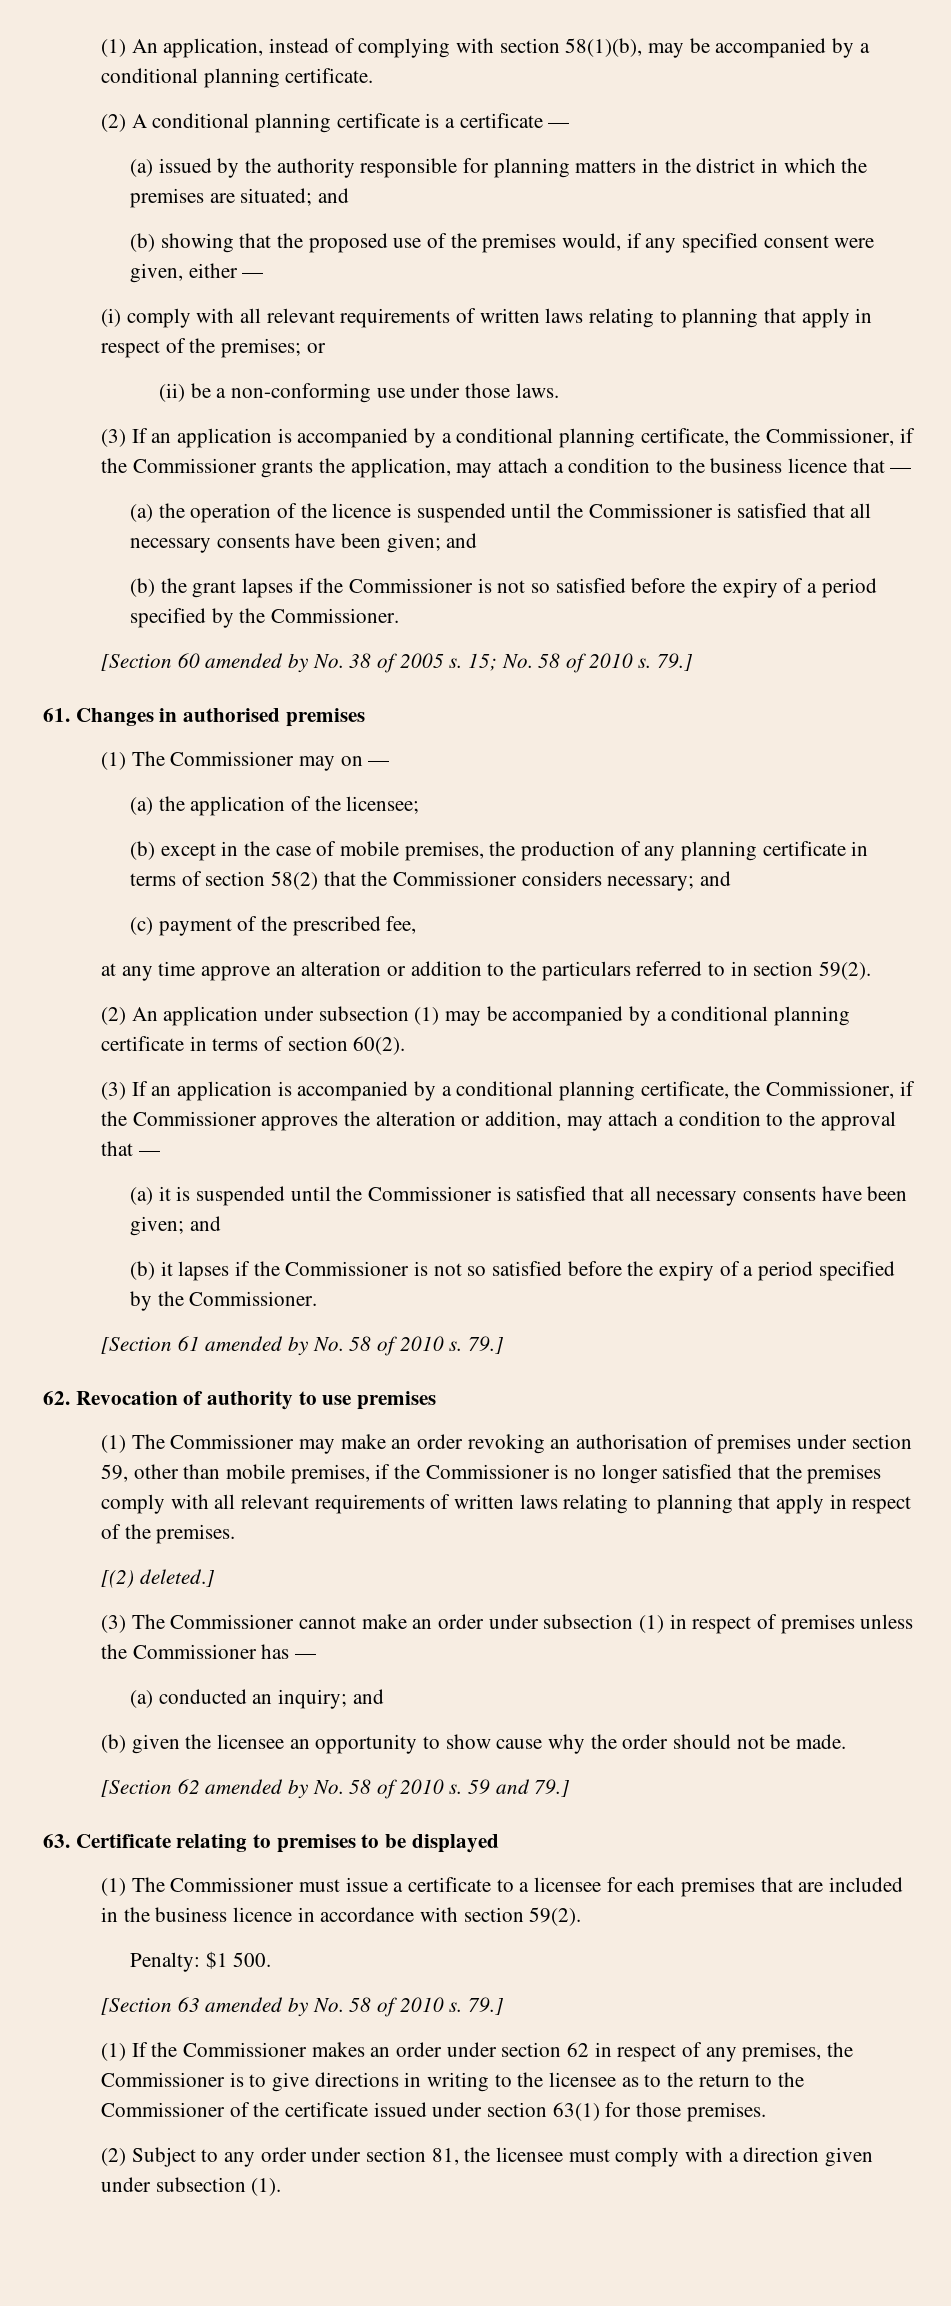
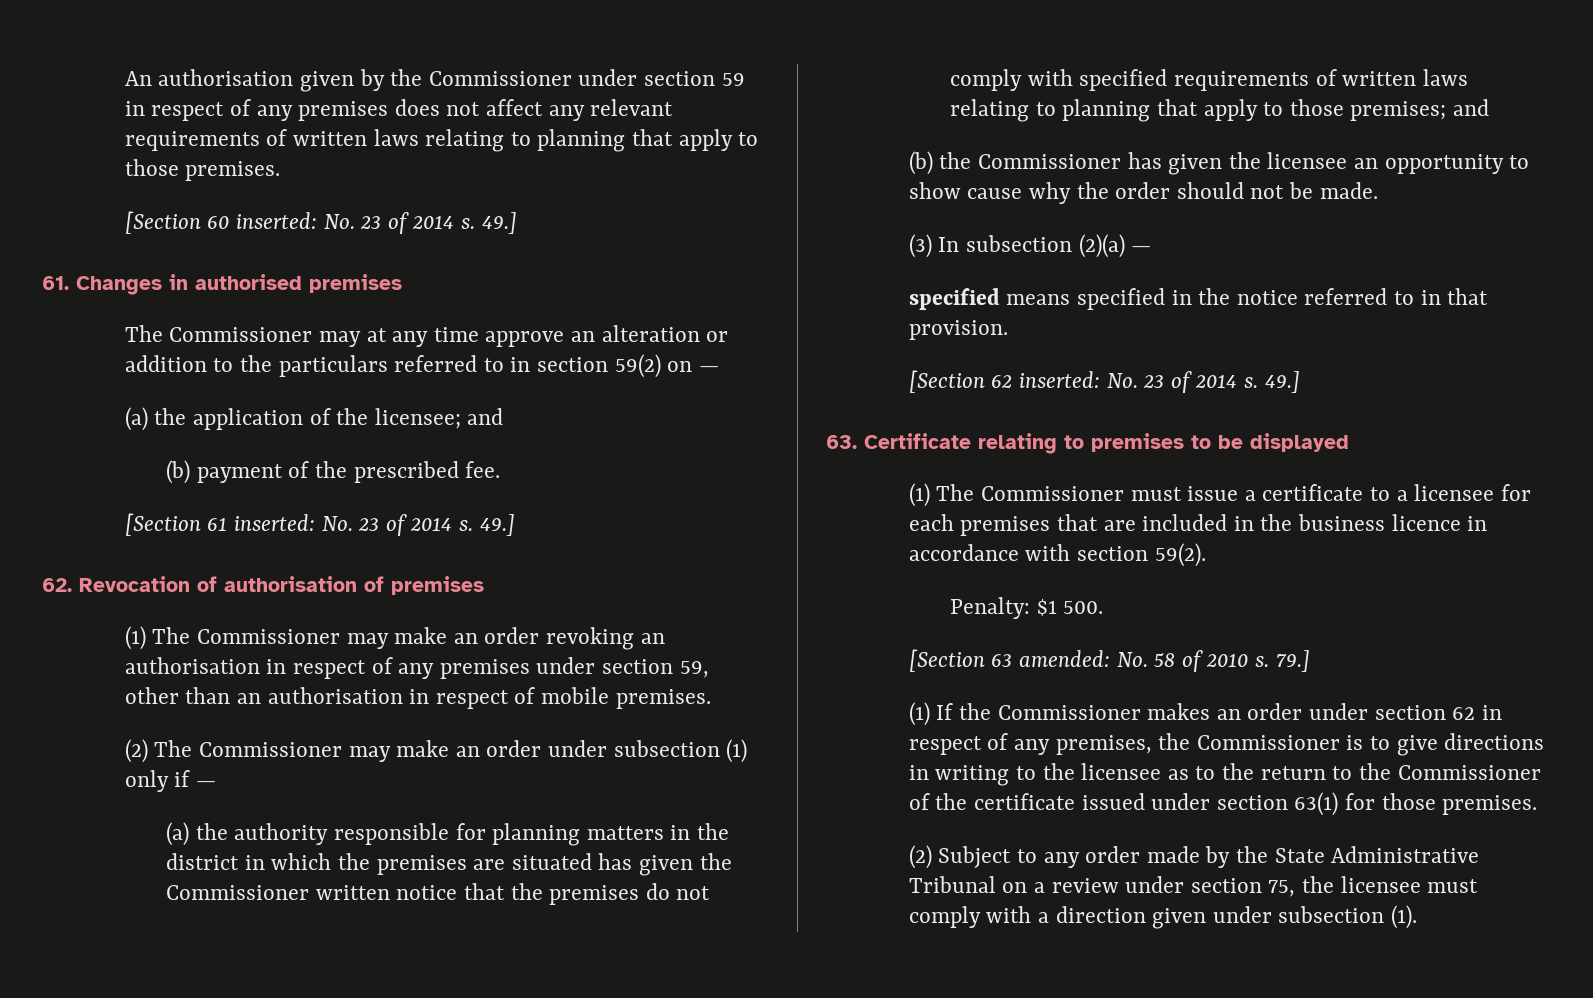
- (1) An application, instead of complying with section 58(1)(b), may be accompanied by a conditional planning certificate.
- (2) A conditional planning certificate is a certificate —
- (a) issued by the authority responsible for planning matters in the district in which the premises are situated; and
- (b) showing that the proposed use of the premises would, if any specified consent were given, either —
- (i) comply with all relevant requirements of written laws relating to planning that apply in respect of the premises; or
- (ii) be a non-conforming use under those laws.
- (3) If an application is accompanied by a conditional planning certificate, the Commissioner, if the Commissioner grants the application, may attach a condition to the business licence that —
- (a) the operation of the licence is suspended until the Commissioner is satisfied that all necessary consents have been given; and
- (b) the grant lapses if the Commissioner is not so satisfied before the expiry of a period specified by the Commissioner.
- [Section 60 amended by No. 38 of 2005 s. 15; No. 58 of 2010 s. 79.]
+ An authorisation given by the Commissioner under section 59 in respect of any premises does not affect any relevant requirements of written laws relating to planning that apply to those premises.
+ [Section 60 inserted: No. 23 of 2014 s. 49.]
- (1) The Commissioner may on —
- (a) the application of the licensee;
- (b) except in the case of mobile premises, the production of any planning certificate in terms of section 58(2) that the Commissioner considers necessary; and
- (c) payment of the prescribed fee,
- at any time approve an alteration or addition to the particulars referred to in section 59(2).
- (2) An application under subsection (1) may be accompanied by a conditional planning certificate in terms of section 60(2).
- (3) If an application is accompanied by a conditional planning certificate, the Commissioner, if the Commissioner approves the alteration or addition, may attach a condition to the approval that —
- (a) it is suspended until the Commissioner is satisfied that all necessary consents have been given; and
- (b) it lapses if the Commissioner is not so satisfied before the expiry of a period specified by the Commissioner.
- [Section 61 amended by No. 58 of 2010 s. 79.]
+ The Commissioner may at any time approve an alteration or addition to the particulars referred to in section 59(2) on —
+ (a) the application of the licensee; and
+ (b) payment of the prescribed fee.
+ [Section 61 inserted: No. 23 of 2014 s. 49.]
- 62. Revocation of authority to use premises
+ 62. Revocation of authorisation of premises
- (1) The Commissioner may make an order revoking an authorisation of premises under section 59, other than mobile premises, if the Commissioner is no longer satisfied that the premises comply with all relevant requirements of written laws relating to planning that apply in respect of the premises.
- [(2) deleted.]
- (3) The Commissioner cannot make an order under subsection (1) in respect of premises unless the Commissioner has —
- (a) conducted an inquiry; and
- (b) given the licensee an opportunity to show cause why the order should not be made.
+ (1) The Commissioner may make an order revoking an authorisation in respect of any premises under section 59, other than an authorisation in respect of mobile premises.
+ (2) The Commissioner may make an order under subsection (1) only if —
+ (a) the authority responsible for planning matters in the district in which the premises are situated has given the Commissioner written notice that the premises do not comply with specified requirements of written laws relating to planning that apply to those premises; and
+ (b) the Commissioner has given the licensee an opportunity to show cause why the order should not be made.
- [Section 62 amended by No. 58 of 2010 s. 59 and 79.]
+ (3) In subsection (2)(a) —
+ specified means specified in the notice referred to in that provision.
+ [Section 62 inserted: No. 23 of 2014 s. 49.]
- [Section 63 amended by No. 58 of 2010 s.
+ [Section 63 amended: No. 58 of 2010 s.
- (2) Subject to any order under section 81, the licensee must comply with a direction given under subsection (1).
+ (2) Subject to any order made by the State Administrative Tribunal on a review under section 75, the licensee must comply with a direction given under subsection (1).

